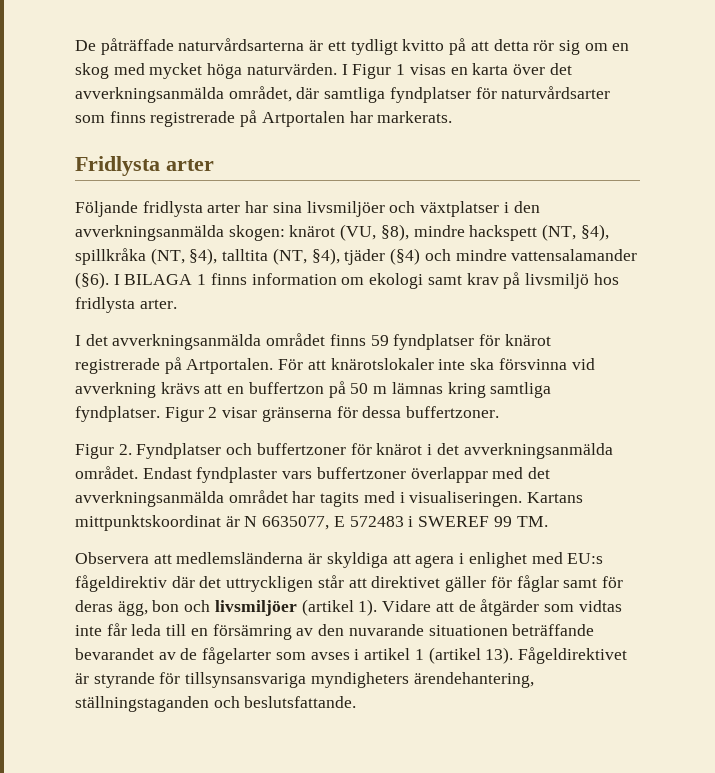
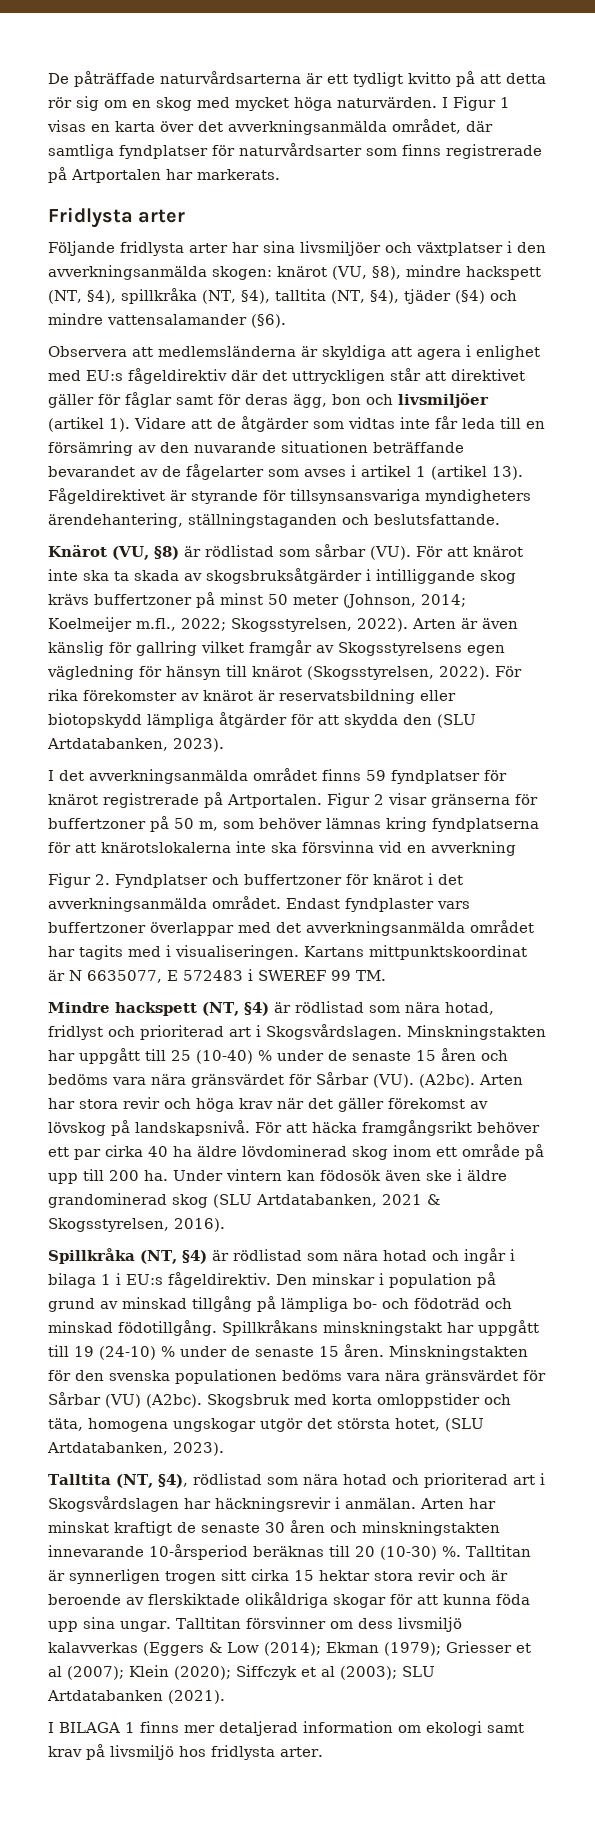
- I BILAGA 1 finns information om ekologi samt krav på livsmiljö hos fridlysta arter.
- I det avverkningsanmälda området finns 59 fyndplatser för knärot registrerade på Artportalen. För att knärotslokaler inte ska försvinna vid avverkning krävs att en buffertzon på 50 m lämnas kring samtliga fyndplatser. Figur 2 visar gränserna för dessa buffertzoner.
- Figur 2. Fyndplatser och buffertzoner för knärot i det avverkningsanmälda området. Endast fyndplaster vars buffertzoner överlappar med det avverkningsanmälda området har tagits med i visualiseringen. Kartans mittpunktskoordinat är N 6635077, E 572483 i SWEREF 99 TM.
+ Knärot (VU, §8) är rödlistad som sårbar (VU). För att knärot inte ska ta skada av skogsbruksåtgärder i intilliggande skog krävs buffertzoner på minst 50 meter (Johnson, 2014; Koelmeijer m.fl., 2022; Skogsstyrelsen, 2022). Arten är även känslig för gallring vilket framgår av Skogsstyrelsens egen vägledning för hänsyn till knärot (Skogsstyrelsen, 2022). För rika förekomster av knärot är reservatsbildning eller biotopskydd lämpliga åtgärder för att skydda den (SLU Artdatabanken, 2023).
+ I det avverkningsanmälda området finns 59 fyndplatser för knärot registrerade på Artportalen. Figur 2 visar gränserna för buffertzoner på 50 m, som behöver lämnas kring fyndplatserna för att knärotslokalerna inte ska försvinna vid en avverkning
+ Figur 2. Fyndplatser och buffertzoner för knärot i det avverkningsanmälda området. Endast fyndplaster vars buffertzoner överlappar med det avverkningsanmälda området har tagits med i visualiseringen. Kartans mittpunktskoordinat är N 6635077, E 572483 i SWEREF 99 TM.
+ Mindre hackspett (NT, §4) är rödlistad som nära hotad, fridlyst och prioriterad art i Skogsvårdslagen. Minskningstakten har uppgått till 25 (10-40) % under de senaste 15 åren och bedöms vara nära gränsvärdet för Sårbar (VU). (A2bc). Arten har stora revir och höga krav när det gäller förekomst av lövskog på landskapsnivå. För att häcka framgångsrikt behöver ett par cirka 40 ha äldre lövdominerad skog inom ett område på upp till 200 ha. Under vintern kan födosök även ske i äldre grandominerad skog (SLU Artdatabanken, 2021 & Skogsstyrelsen, 2016).
+ Spillkråka (NT, §4) är rödlistad som nära hotad och ingår i bilaga 1 i EU:s fågeldirektiv. Den minskar i population på grund av minskad tillgång på lämpliga bo- och födoträd och minskad födotillgång. Spillkråkans minskningstakt har uppgått till 19 (24-10) % under de senaste 15 åren. Minskningstakten för den svenska populationen bedöms vara nära gränsvärdet för Sårbar (VU) (A2bc). Skogsbruk med korta omloppstider och täta, homogena ungskogar utgör det största hotet, (SLU Artdatabanken, 2023).
+ Talltita (NT, §4), rödlistad som nära hotad och prioriterad art i Skogsvårdslagen har häckningsrevir i anmälan. Arten har minskat kraftigt de senaste 30 åren och minskningstakten innevarande 10-årsperiod beräknas till 20 (10-30) %. Talltitan är synnerligen trogen sitt cirka 15 hektar stora revir och är beroende av flerskiktade olikåldriga skogar för att kunna föda upp sina ungar. Talltitan försvinner om dess livsmiljö kalavverkas (Eggers & Low (2014); Ekman (1979); Griesser et al (2007); Klein (2020); Siffczyk et al (2003); SLU Artdatabanken (2021).
+ I BILAGA 1 finns mer detaljerad information om ekologi samt krav på livsmiljö hos fridlysta arter.

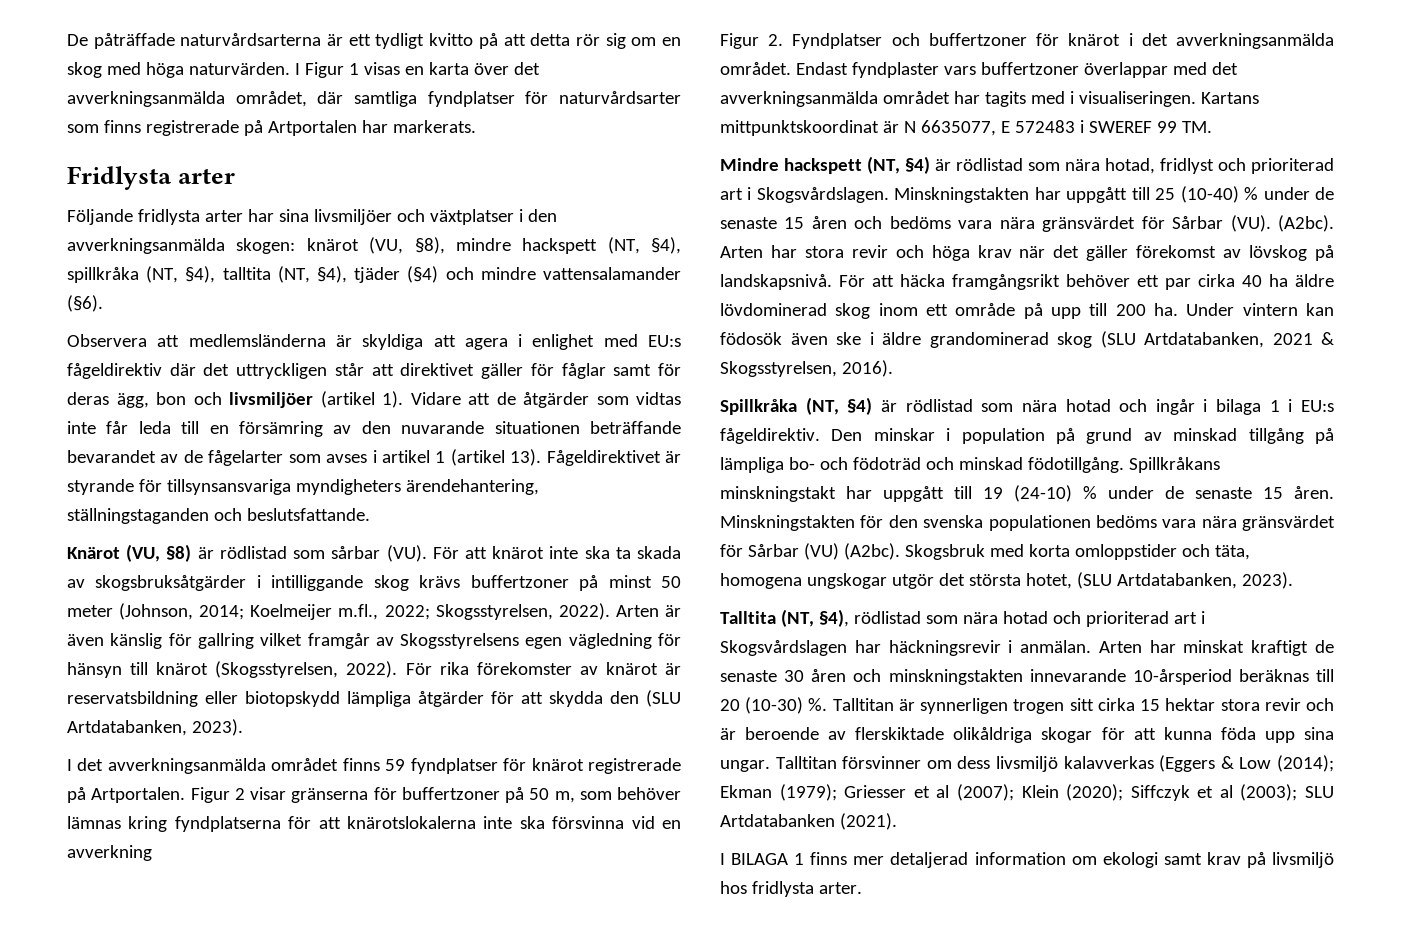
- De påträffade naturvårdsarterna är ett tydligt kvitto på att detta rör sig om en skog med mycket höga naturvärden.
+ De påträffade naturvårdsarterna är ett tydligt kvitto på att detta rör sig om en skog med höga naturvärden.

